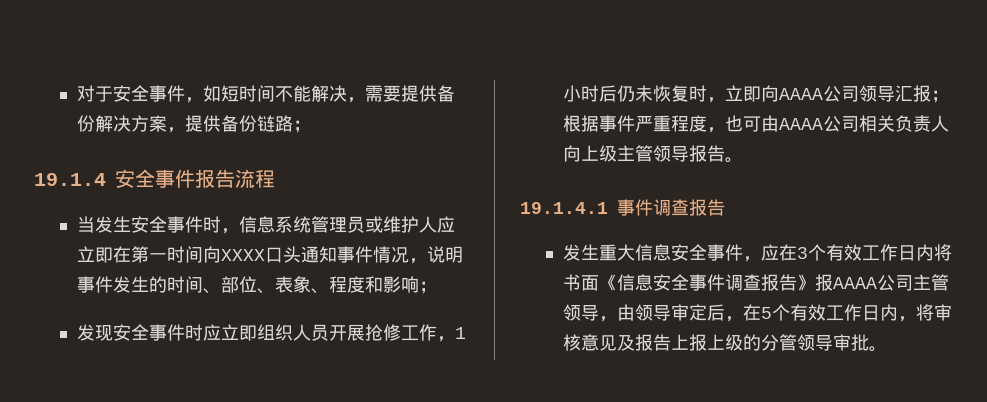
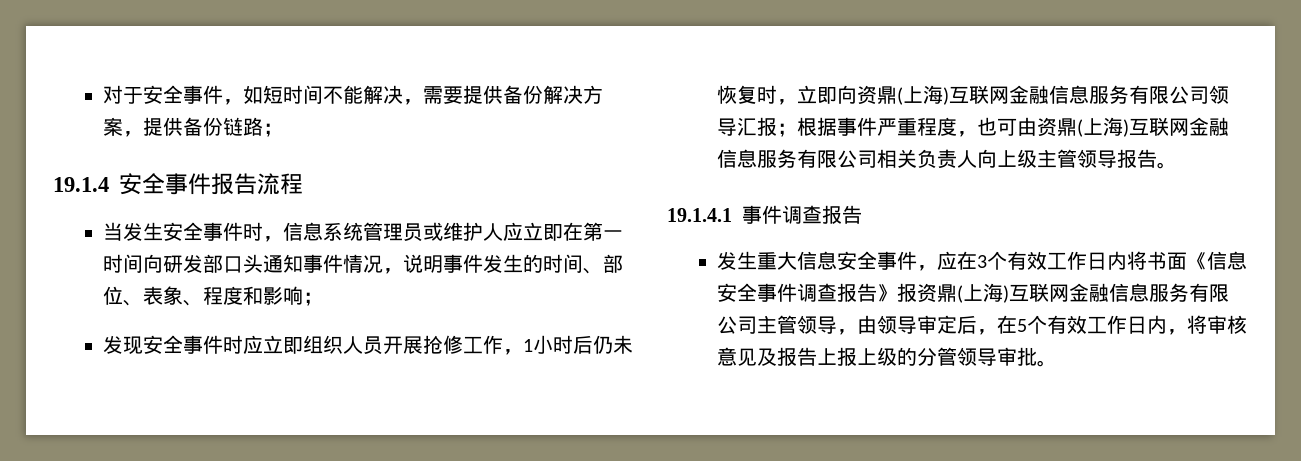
- 当发生安全事件时，信息系统管理员或维护人应立即在第一时间向XXXX口头通知事件情况，说明事件发生的时间、部位、表象、程度和影响；
+ 当发生安全事件时，信息系统管理员或维护人应立即在第一时间向研发部口头通知事件情况，说明事件发生的时间、部位、表象、程度和影响；
- 发现安全事件时应立即组织人员开展抢修工作，1小时后仍未恢复时，立即向AAAA公司领导汇报；根据事件严重程度，也可由AAAA公司相关负责人向上级主管领导报告。
+ 发现安全事件时应立即组织人员开展抢修工作，1小时后仍未恢复时，立即向资鼎(上海)互联网金融信息服务有限公司领导汇报；根据事件严重程度，也可由资鼎(上海)互联网金融信息服务有限公司相关负责人向上级主管领导报告。
- 发生重大信息安全事件，应在3个有效工作日内将书面《信息安全事件调查报告》报AAAA公司主管领导，由领导审定后，在5个有效工作日内，将审核意见及报告上报上级的分管领导审批。
+ 发生重大信息安全事件，应在3个有效工作日内将书面《信息安全事件调查报告》报资鼎(上海)互联网金融信息服务有限公司主管领导，由领导审定后，在5个有效工作日内，将审核意见及报告上报上级的分管领导审批。

